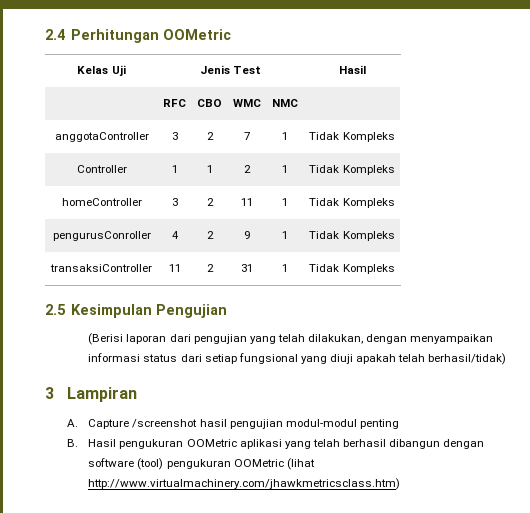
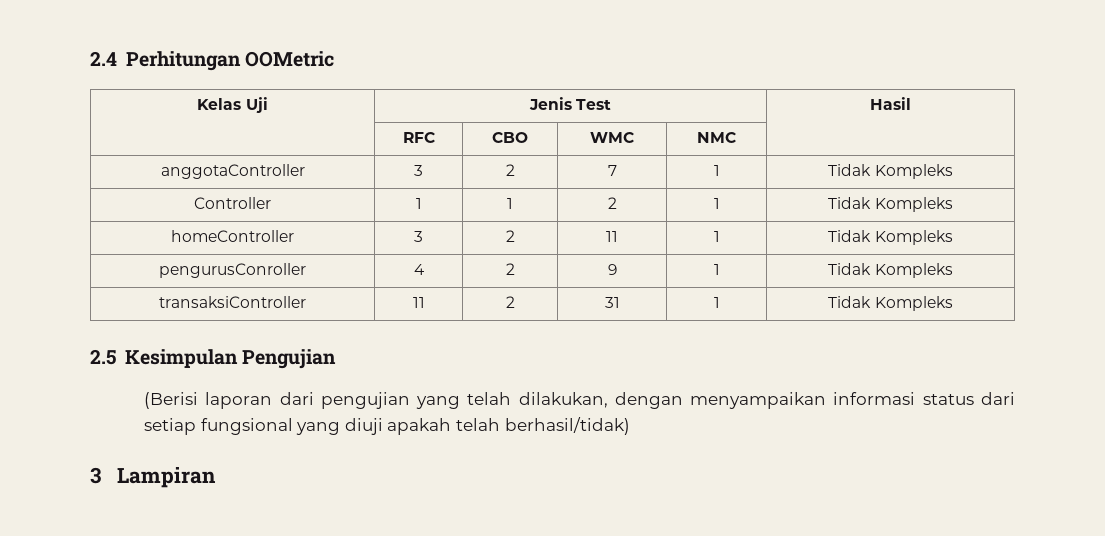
- A. Capture /screenshot hasil pengujian modul-modul penting
- B. Hasil pengukuran OOMetric aplikasi yang telah berhasil dibangun dengan software (tool) pengukuran OOMetric (lihat http://www.virtualmachinery.com/jhawkmetricsclass.htm)

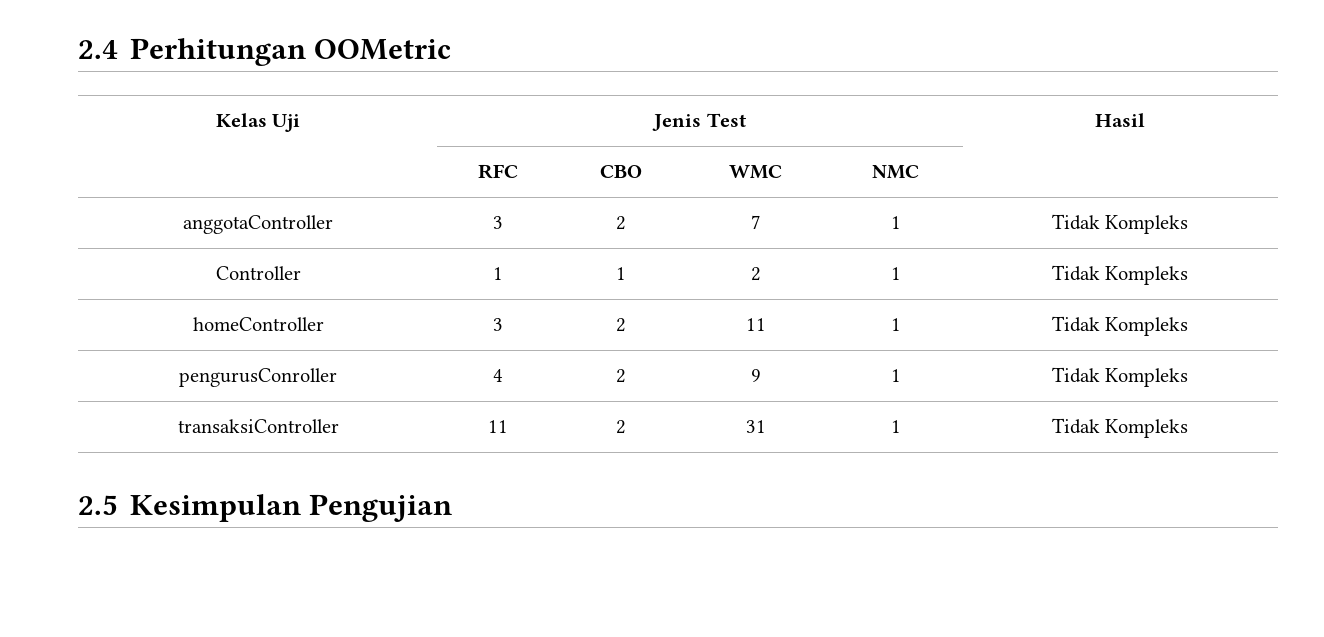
- (Berisi laporan dari pengujian yang telah dilakukan, dengan menyampaikan informasi status dari setiap fungsional yang diuji apakah telah berhasil/tidak)
- 3 Lampiran

